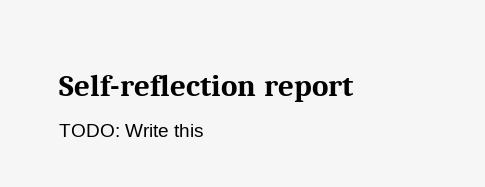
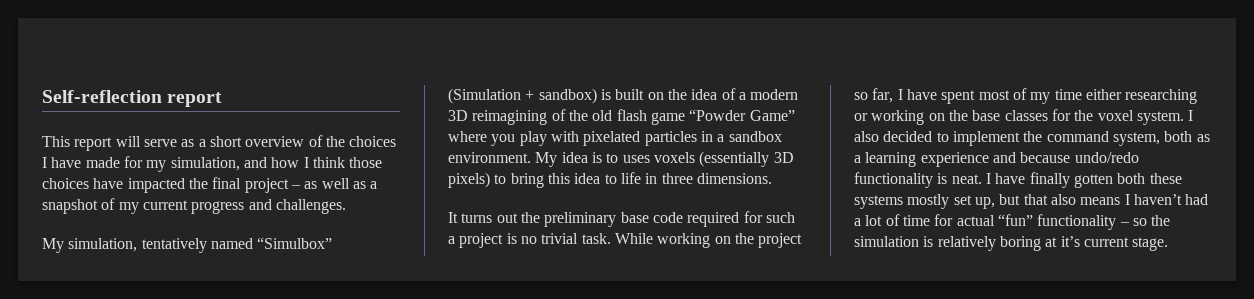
- TODO: Write this
+ This report will serve as a short overview of the choices I have made for my simulation, and how I think those choices have impacted the final project – as well as a snapshot of my current progress and challenges.
+ My simulation, tentatively named “Simulbox” (Simulation + sandbox) is built on the idea of a modern 3D reimagining of the old flash game “Powder Game” where you play with pixelated particles in a sandbox environment. My idea is to uses voxels (essentially 3D pixels) to bring this idea to life in three dimensions.
+ It turns out the preliminary base code required for such a project is no trivial task. While working on the project so far, I have spent most of my time either researching or working on the base classes for the voxel system. I also decided to implement the command system, both as a learning experience and because undo/redo functionality is neat. I have finally gotten both these systems mostly set up, but that also means I haven’t had a lot of time for actual “fun” functionality – so the simulation is relatively boring at it’s current stage.

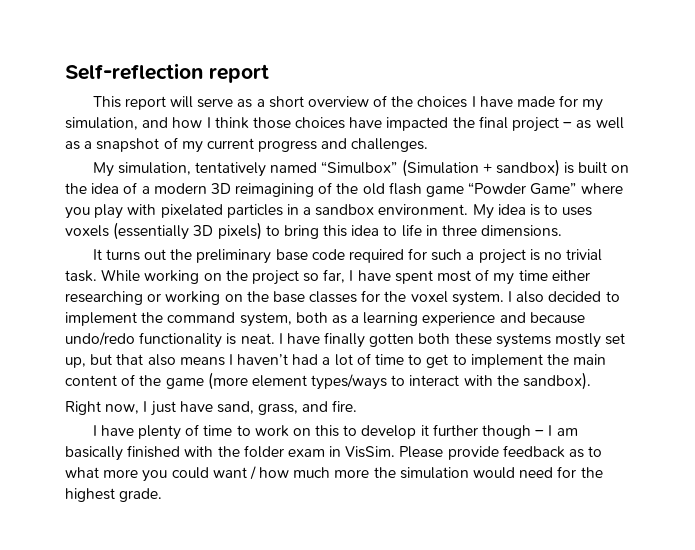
- I have finally gotten both these systems mostly set up, but that also means I haven’t had a lot of time for actual “fun” functionality – so the simulation is relatively boring at it’s current stage.
+ I have finally gotten both these systems mostly set up, but that also means I haven’t had a lot of time to get to implement the main content of the game (more element types/ways to interact with the sandbox).
+ Right now, I just have sand, grass, and fire.
+ I have plenty of time to work on this to develop it further though – I am basically finished with the folder exam in VisSim. Please provide feedback as to what more you could want / how much more the simulation would need for the highest grade.

